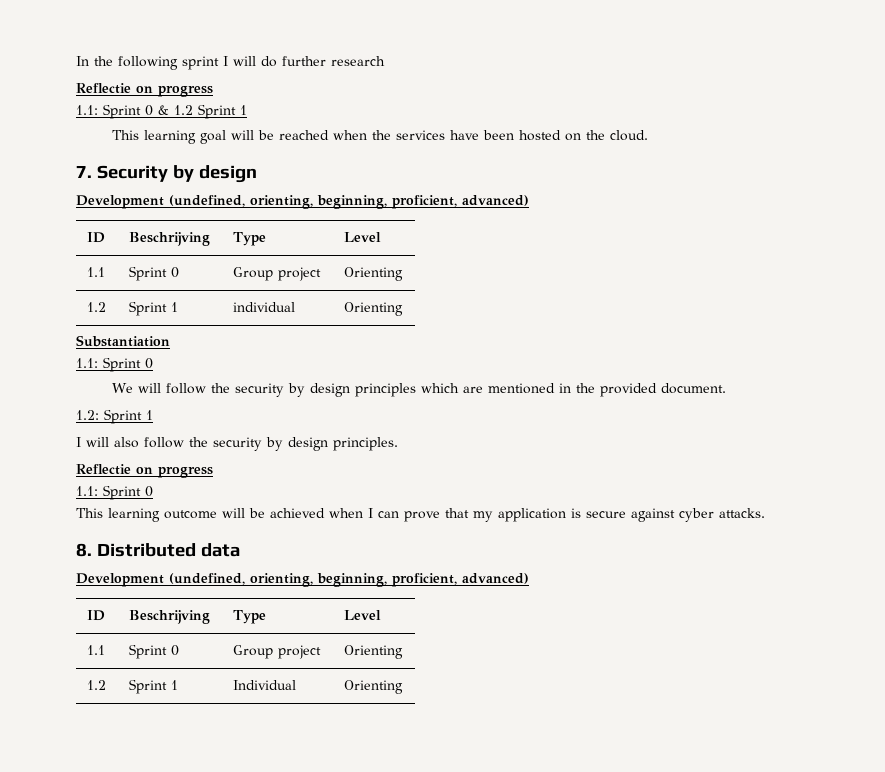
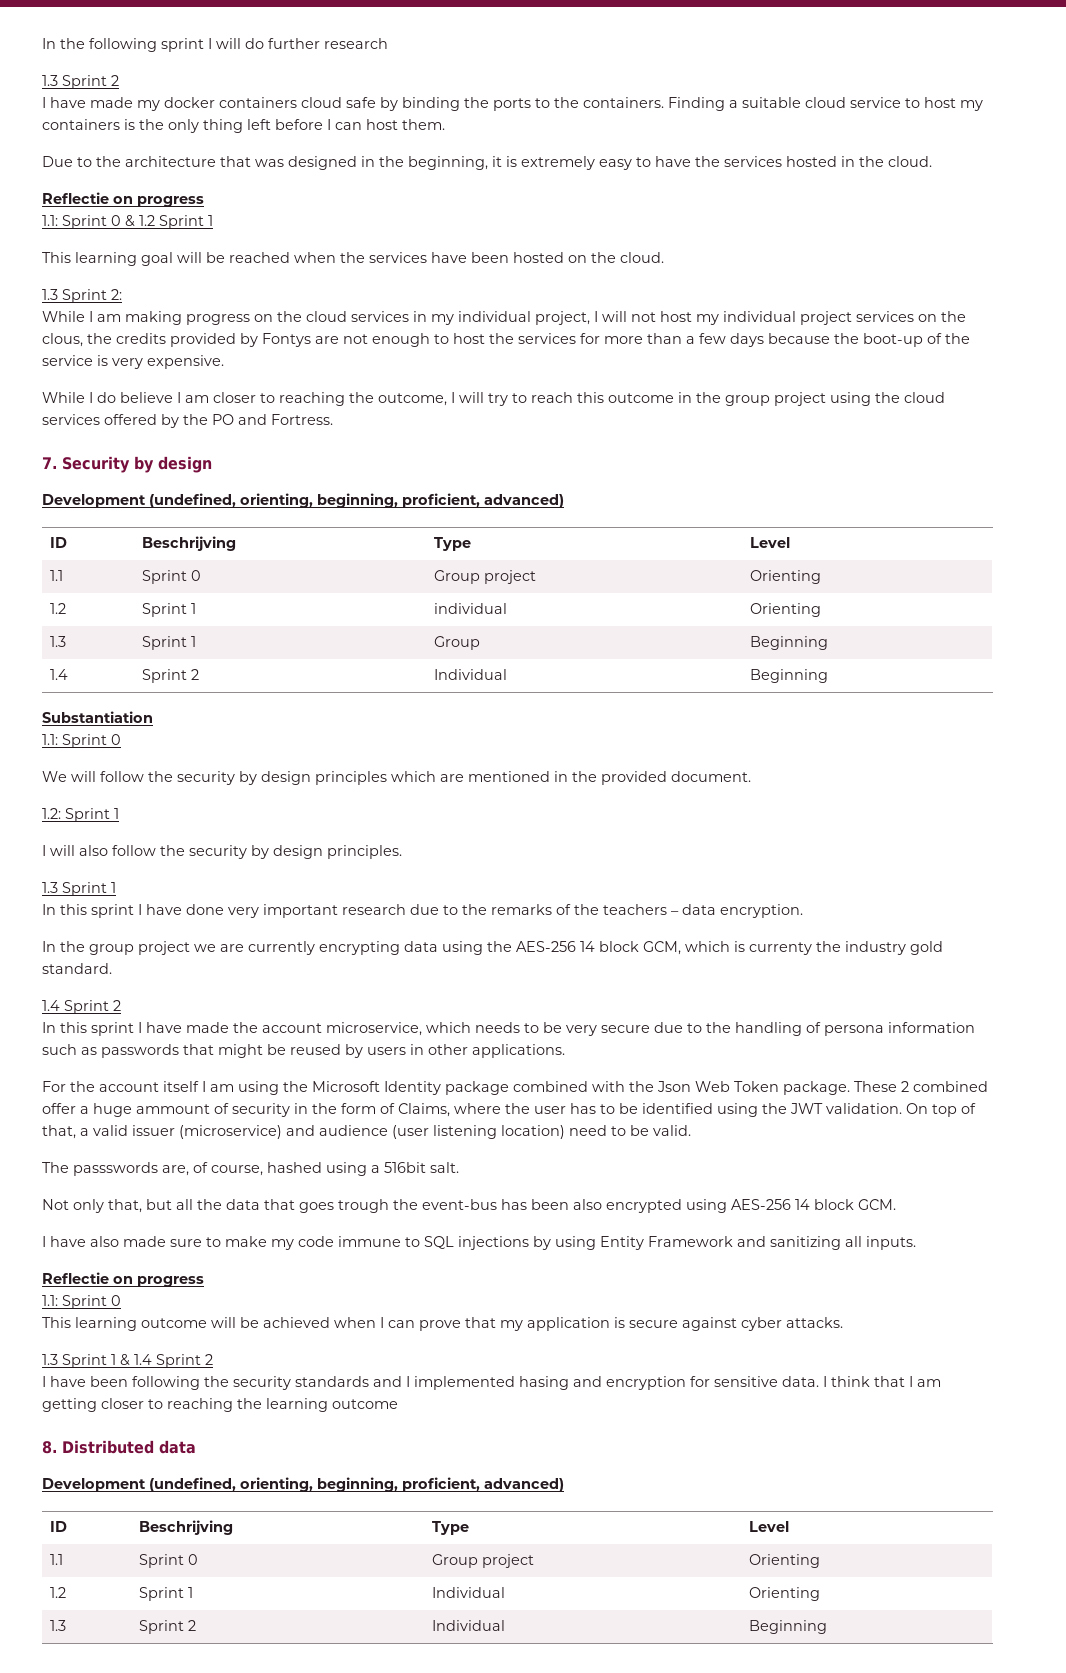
+ 1.3 Sprint 2
+ I have made my docker containers cloud safe by binding the ports to the containers. Finding a suitable cloud service to host my containers is the only thing left before I can host them.
+ Due to the architecture that was designed in the beginning, it is extremely easy to have the services hosted in the cloud.
+ 1.3 Sprint 2:
+ While I am making progress on the cloud services in my individual project, I will not host my individual project services on the clous, the credits provided by Fontys are not enough to host the services for more than a few days because the boot-up of the service is very expensive.
+ While I do believe I am closer to reaching the outcome, I will try to reach this outcome in the group project using the cloud services offered by the PO and Fortress.
+ 1.3 | Sprint 1 | Group | Beginning
+ 1.4 | Sprint 2 | Individual | Beginning
  I will also follow the security by design principles.
+ 1.3 Sprint 1
+ In this sprint I have done very important research due to the remarks of the teachers – data encryption.
+ In the group project we are currently encrypting data using the AES-256 14 block GCM, which is currenty the industry gold standard.
+ 1.4 Sprint 2
+ In this sprint I have made the account microservice, which needs to be very secure due to the handling of persona information such as passwords that might be reused by users in other applications.
+ For the account itself I am using the Microsoft Identity package combined with the Json Web Token package. These 2 combined offer a huge ammount of security in the form of Claims, where the user has to be identified using the JWT validation. On top of that, a valid issuer (microservice) and audience (user listening location) need to be valid.
+ The passswords are, of course, hashed using a 516bit salt.
+ Not only that, but all the data that goes trough the event-bus has been also encrypted using AES-256 14 block GCM.
+ I have also made sure to make my code immune to SQL injections by using Entity Framework and sanitizing all inputs.
+ 1.3 Sprint 1 & 1.4 Sprint 2
+ I have been following the security standards and I implemented hasing and encryption for sensitive data. I think that I am getting closer to reaching the learning outcome
+ 1.3 | Sprint 2 | Individual | Beginning

